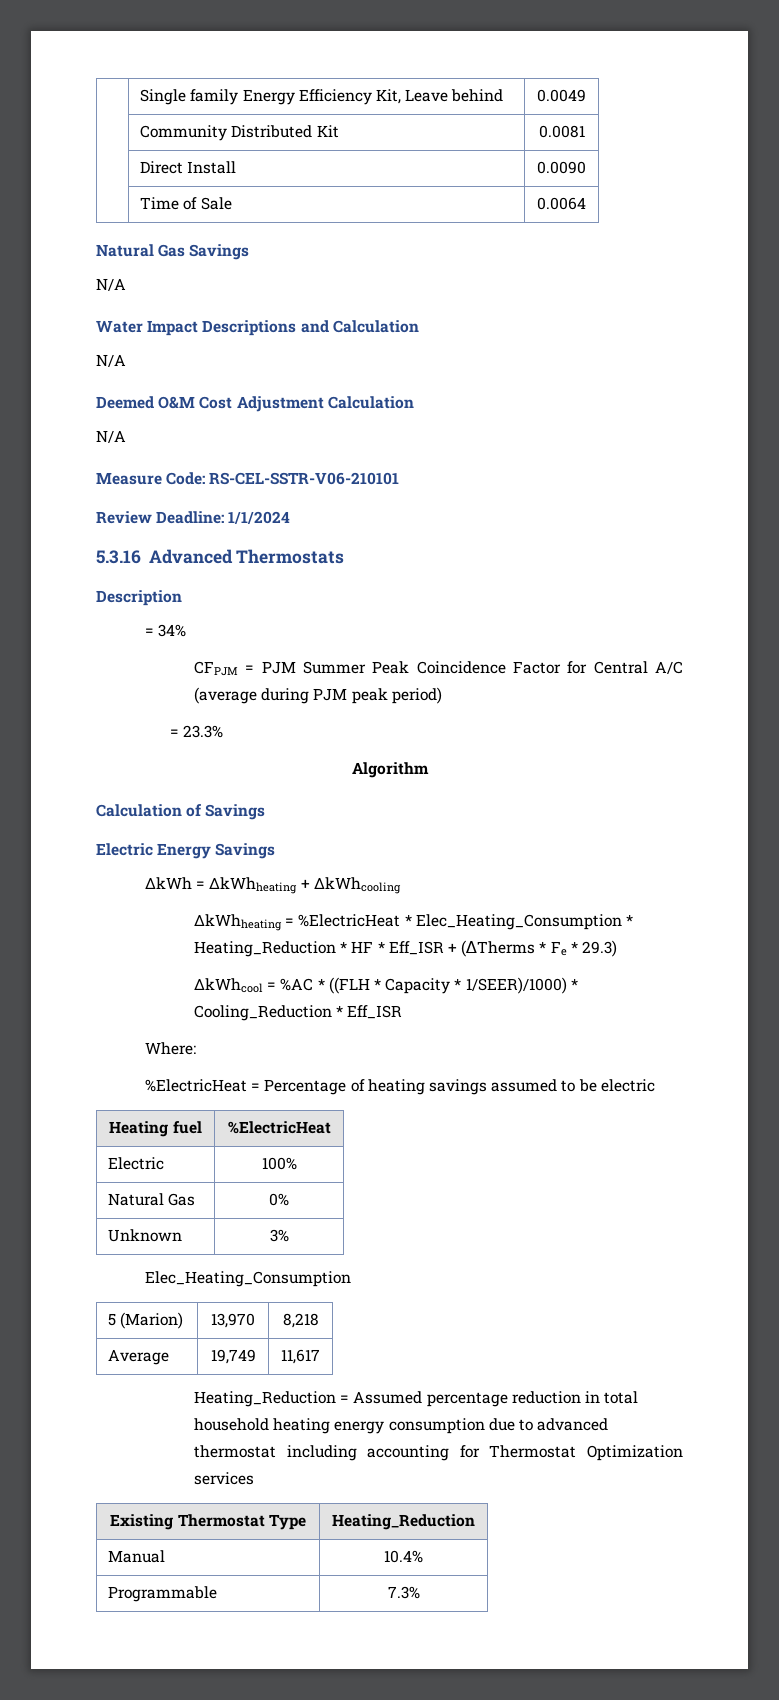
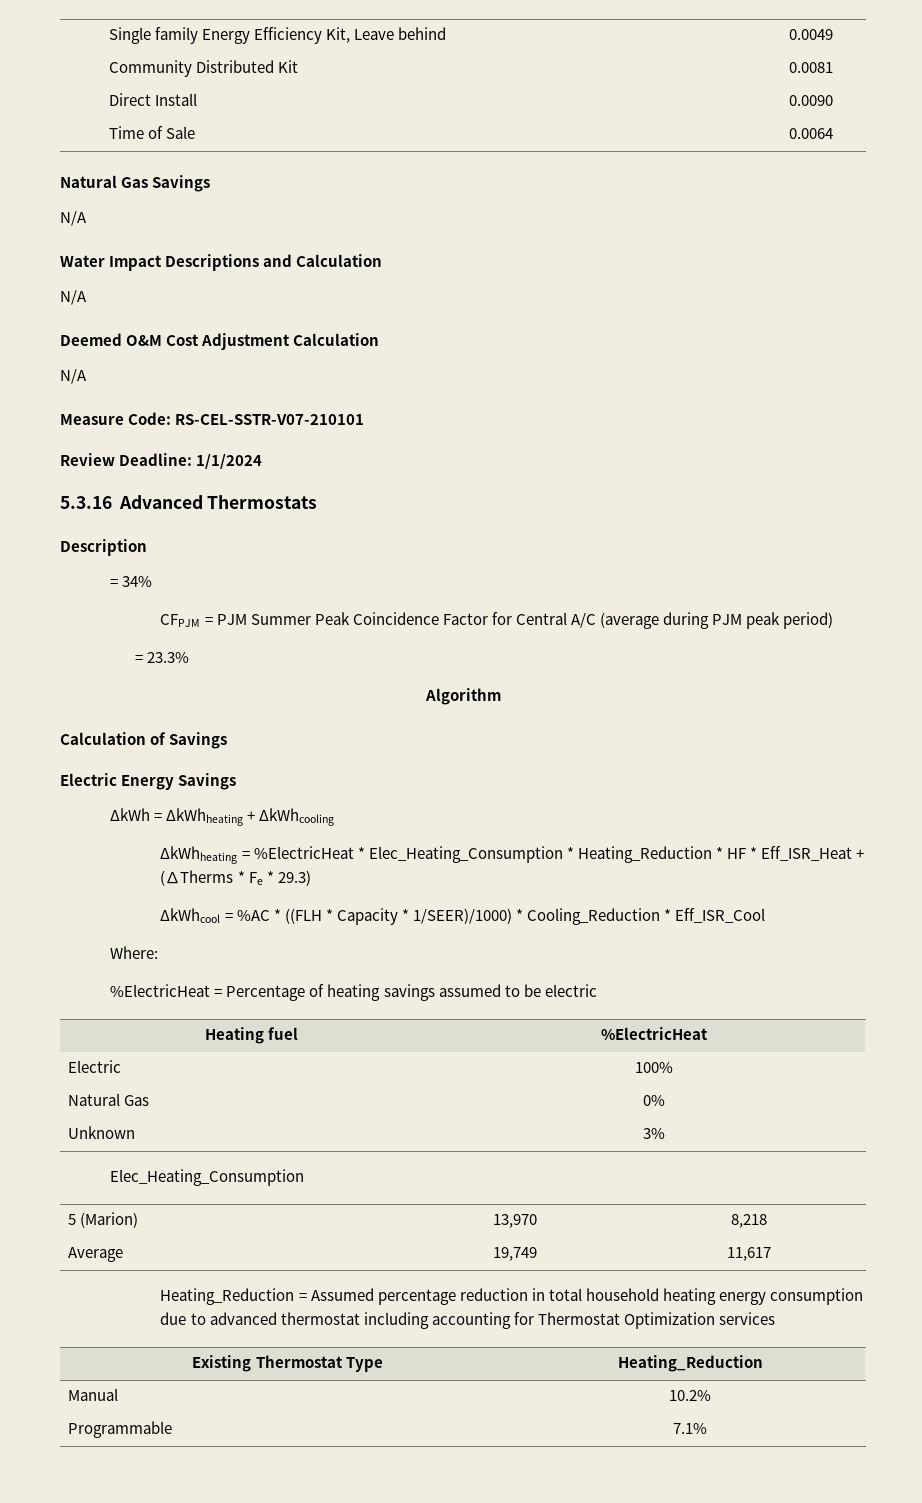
- Measure Code: RS-CEL-SSTR-V06-210101
+ Measure Code: RS-CEL-SSTR-V07-210101
- ΔkWhheating = %ElectricHeat * Elec_Heating_Consumption * Heating_Reduction * HF * Eff_ISR + (∆Therms * Fe * 29.3)
+ ΔkWhheating = %ElectricHeat * Elec_Heating_Consumption * Heating_Reduction * HF * Eff_ISR_Heat + (∆Therms * Fe * 29.3)
- ΔkWhcool = %AC * ((FLH * Capacity * 1/SEER)/1000) * Cooling_Reduction * Eff_ISR
+ ΔkWhcool = %AC * ((FLH * Capacity * 1/SEER)/1000) * Cooling_Reduction * Eff_ISR_Cool
- Manual | 10.4%
+ Manual | 10.2%
- Programmable | 7.3%
+ Programmable | 7.1%

